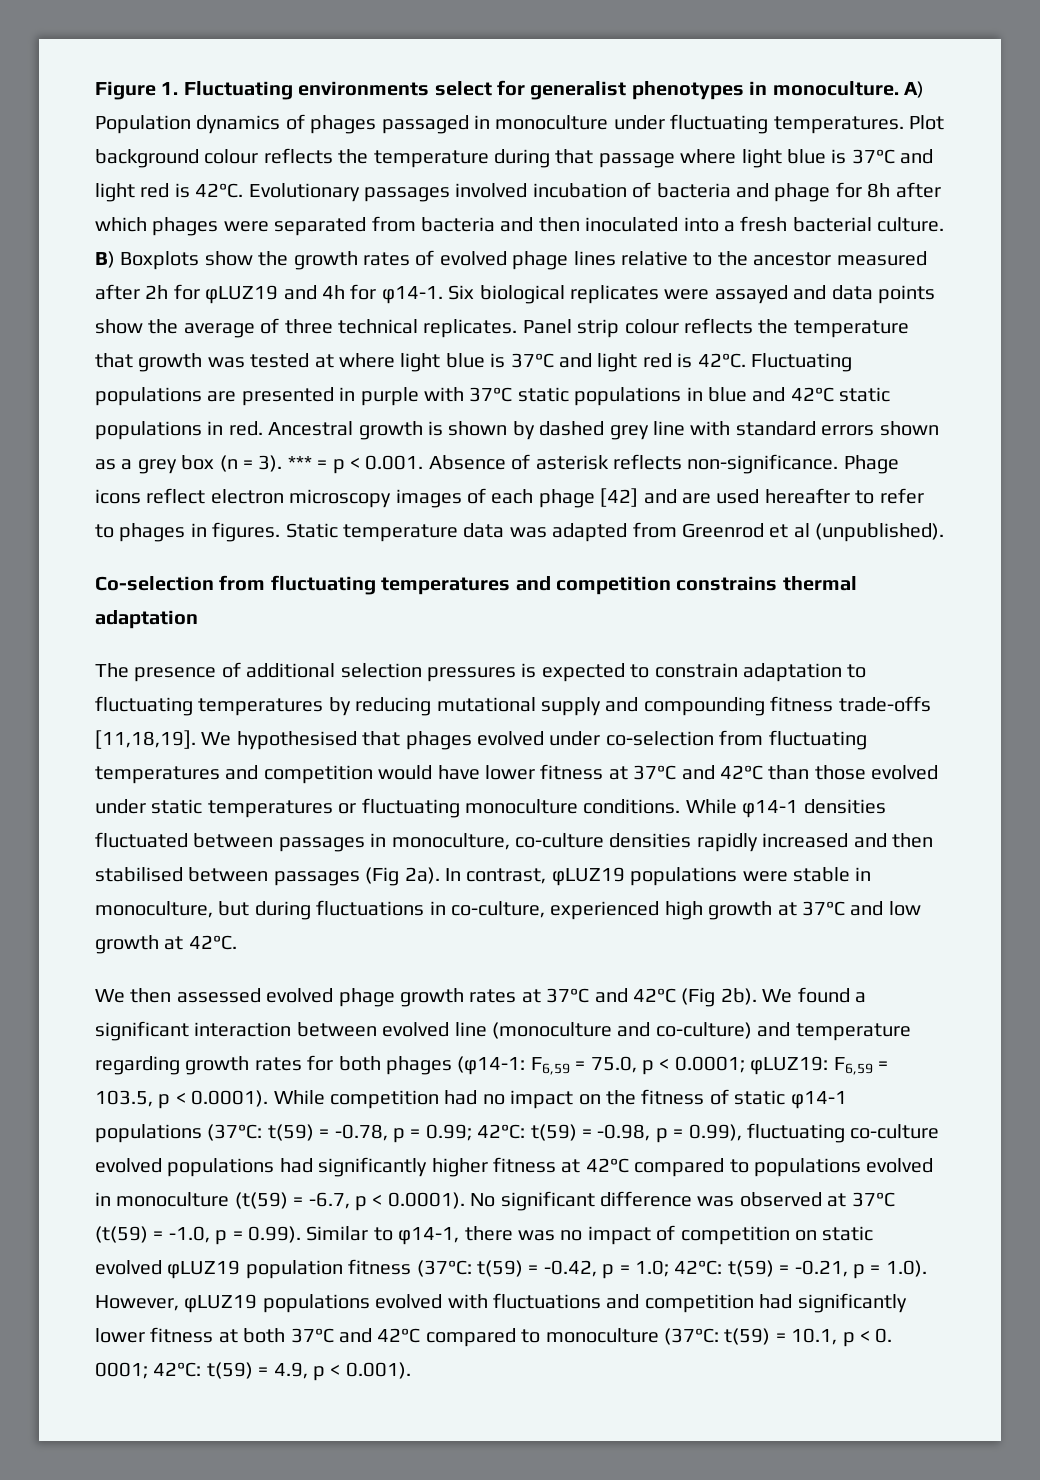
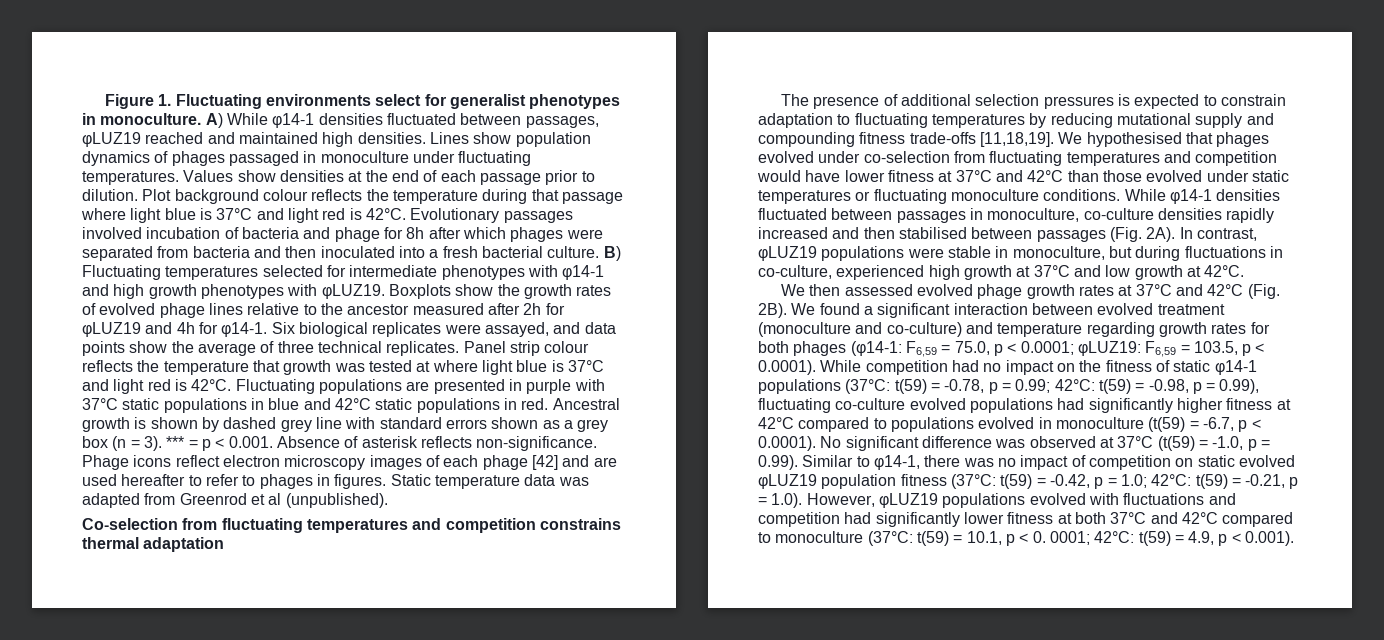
- A) Population dynamics of phages passaged in monoculture under fluctuating temperatures.
+ A) While φ14-1 densities fluctuated between passages, φLUZ19 reached and maintained high densities. Lines show population dynamics of phages passaged in monoculture under fluctuating temperatures.
+ Values show densities at the end of each passage prior to dilution.
- B) Boxplots show the growth rates of evolved phage lines relative to the ancestor measured after 2h for φLUZ19 and 4h for φ14-1.
+ B) Fluctuating temperatures selected for intermediate phenotypes with φ14-1 and high growth phenotypes with φLUZ19. Boxplots show the growth rates of evolved phage lines relative to the ancestor measured after 2h for φLUZ19 and 4h for φ14-1.
- Six biological replicates were assayed and data points show the average of three technical replicates.
+ Six biological replicates were assayed, and data points show the average of three technical replicates.
- While φ14-1 densities fluctuated between passages in monoculture, co-culture densities rapidly increased and then stabilised between passages (Fig 2a).
+ While φ14-1 densities fluctuated between passages in monoculture, co-culture densities rapidly increased and then stabilised between passages (Fig. 2A).
- We then assessed evolved phage growth rates at 37°C and 42°C (Fig 2b).
+ We then assessed evolved phage growth rates at 37°C and 42°C (Fig. 2B).
- We found a significant interaction between evolved line (monoculture and co-culture) and temperature regarding growth rates for both phages (φ14-1:
+ We found a significant interaction between evolved treatment (monoculture and co-culture) and temperature regarding growth rates for both phages (φ14-1:

